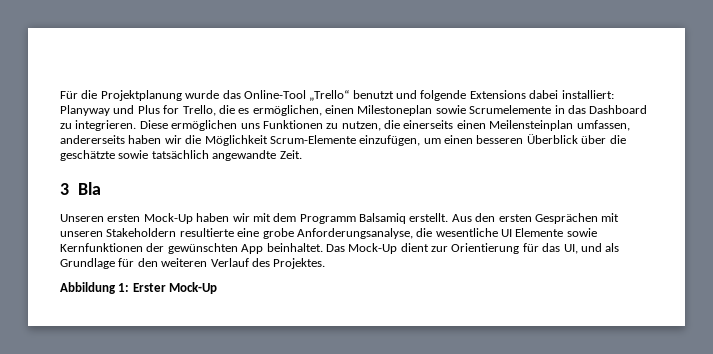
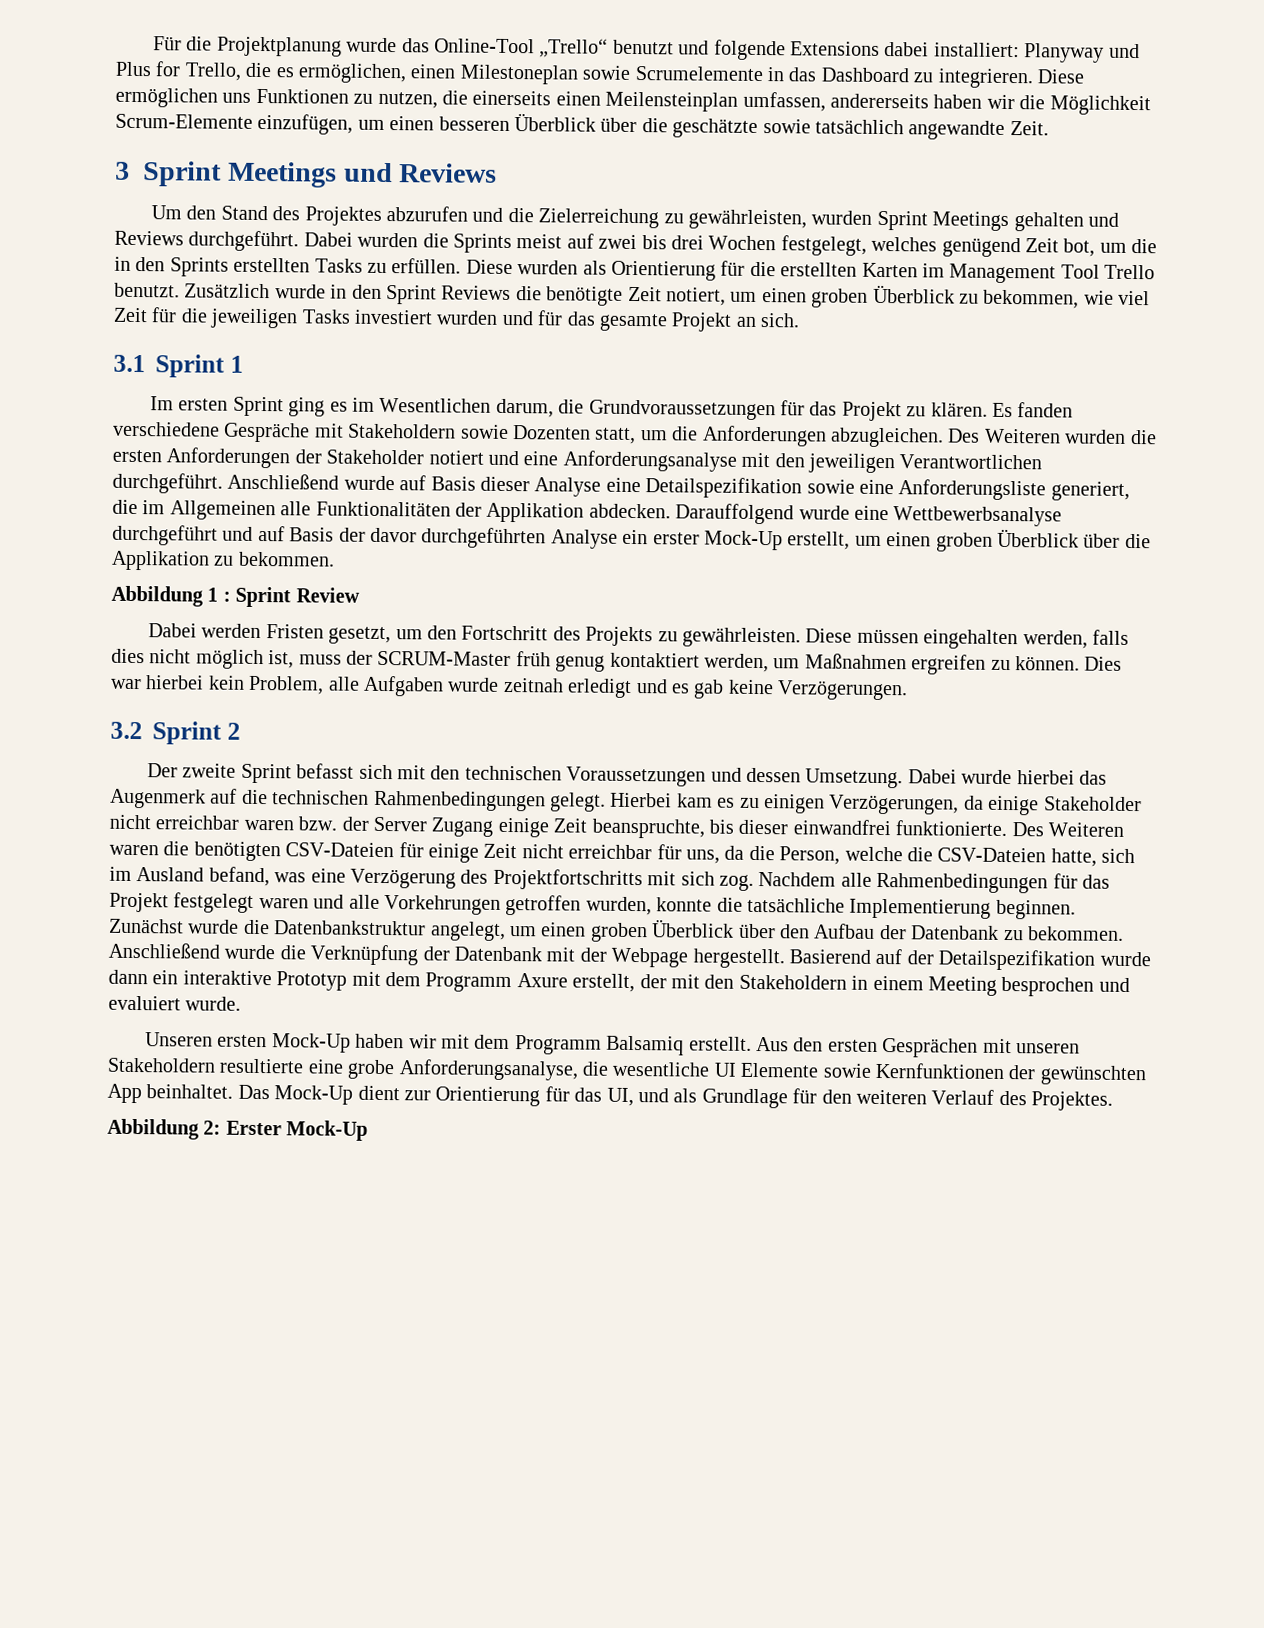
- 3 Bla
+ 3 Sprint Meetings und Reviews
+ Um den Stand des Projektes abzurufen und die Zielerreichung zu gewährleisten, wurden Sprint Meetings gehalten und Reviews durchgeführt. Dabei wurden die Sprints meist auf zwei bis drei Wochen festgelegt, welches genügend Zeit bot, um die in den Sprints erstellten Tasks zu erfüllen. Diese wurden als Orientierung für die erstellten Karten im Management Tool Trello benutzt. Zusätzlich wurde in den Sprint Reviews die benötigte Zeit notiert, um einen groben Überblick zu bekommen, wie viel Zeit für die jeweiligen Tasks investiert wurden und für das gesamte Projekt an sich.
+ 3.1 Sprint 1
+ Im ersten Sprint ging es im Wesentlichen darum, die Grundvoraussetzungen für das Projekt zu klären. Es fanden verschiedene Gespräche mit Stakeholdern sowie Dozenten statt, um die Anforderungen abzugleichen. Des Weiteren wurden die ersten Anforderungen der Stakeholder notiert und eine Anforderungsanalyse mit den jeweiligen Verantwortlichen durchgeführt. Anschließend wurde auf Basis dieser Analyse eine Detailspezifikation sowie eine Anforderungsliste generiert, die im Allgemeinen alle Funktionalitäten der Applikation abdecken. Darauffolgend wurde eine Wettbewerbsanalyse durchgeführt und auf Basis der davor durchgeführten Analyse ein erster Mock-Up erstellt, um einen groben Überblick über die Applikation zu bekommen.
+ Abbildung 1 : Sprint Review
+ Dabei werden Fristen gesetzt, um den Fortschritt des Projekts zu gewährleisten. Diese müssen eingehalten werden, falls dies nicht möglich ist, muss der SCRUM-Master früh genug kontaktiert werden, um Maßnahmen ergreifen zu können. Dies war hierbei kein Problem, alle Aufgaben wurde zeitnah erledigt und es gab keine Verzögerungen.
+ 3.2 Sprint 2
+ Der zweite Sprint befasst sich mit den technischen Voraussetzungen und dessen Umsetzung. Dabei wurde hierbei das Augenmerk auf die technischen Rahmenbedingungen gelegt. Hierbei kam es zu einigen Verzögerungen, da einige Stakeholder nicht erreichbar waren bzw. der Server Zugang einige Zeit beanspruchte, bis dieser einwandfrei funktionierte. Des Weiteren waren die benötigten CSV-Dateien für einige Zeit nicht erreichbar für uns, da die Person, welche die CSV-Dateien hatte, sich im Ausland befand, was eine Verzögerung des Projektfortschritts mit sich zog. Nachdem alle Rahmenbedingungen für das Projekt festgelegt waren und alle Vorkehrungen getroffen wurden, konnte die tatsächliche Implementierung beginnen. Zunächst wurde die Datenbankstruktur angelegt, um einen groben Überblick über den Aufbau der Datenbank zu bekommen. Anschließend wurde die Verknüpfung der Datenbank mit der Webpage hergestellt. Basierend auf der Detailspezifikation wurde dann ein interaktive Prototyp mit dem Programm Axure erstellt, der mit den Stakeholdern in einem Meeting besprochen und evaluiert wurde.
- Abbildung 1: Erster Mock-Up
+ Abbildung 2: Erster Mock-Up

